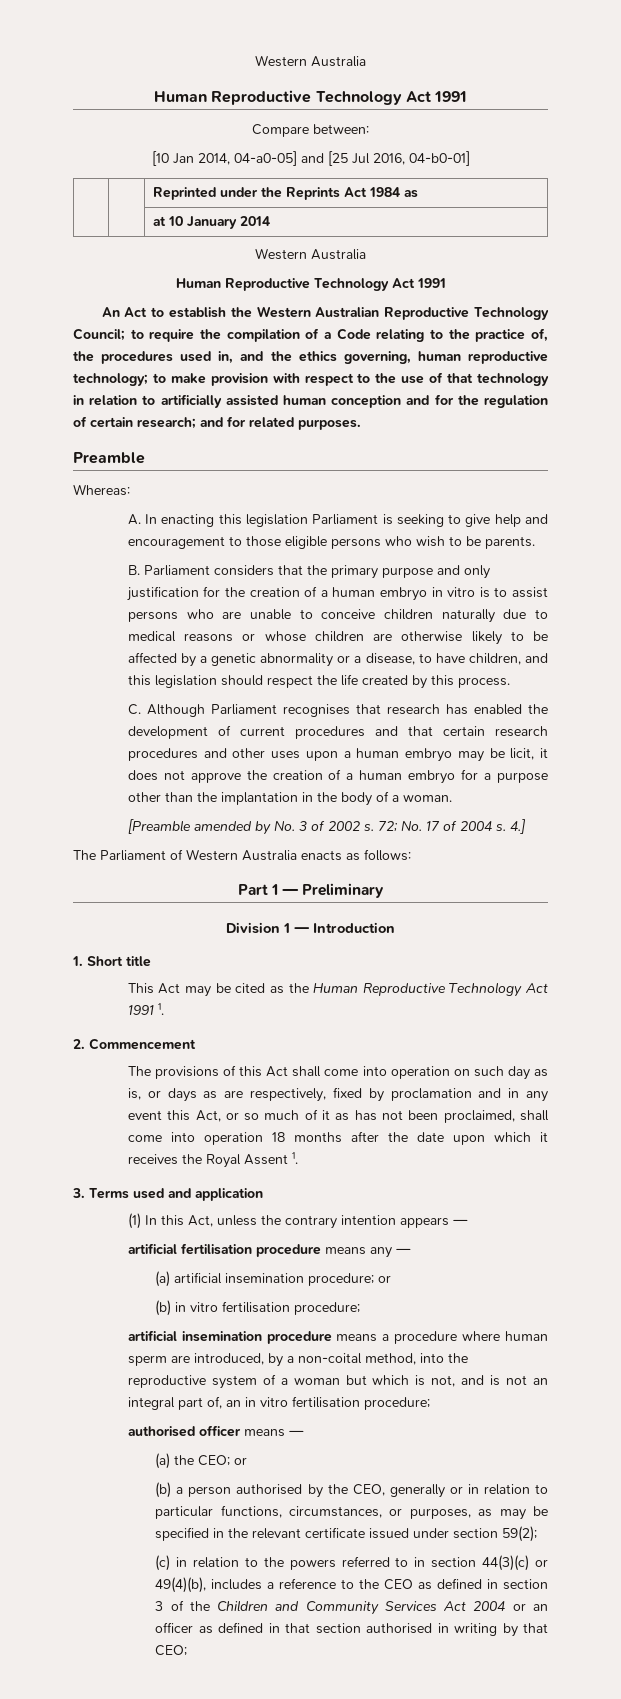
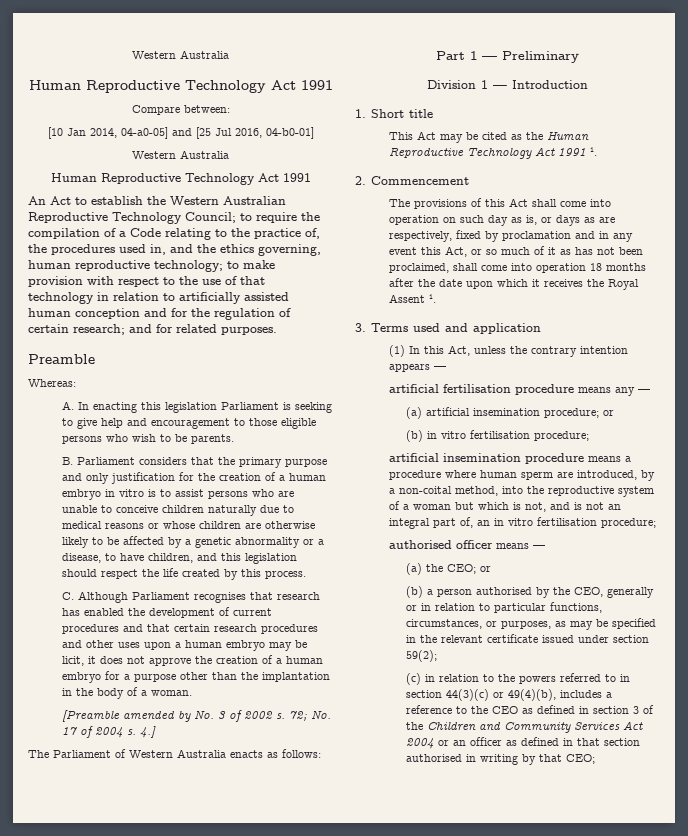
- | | Reprinted under the Reprints Act 1984 as
- | | at 10 January 2014

